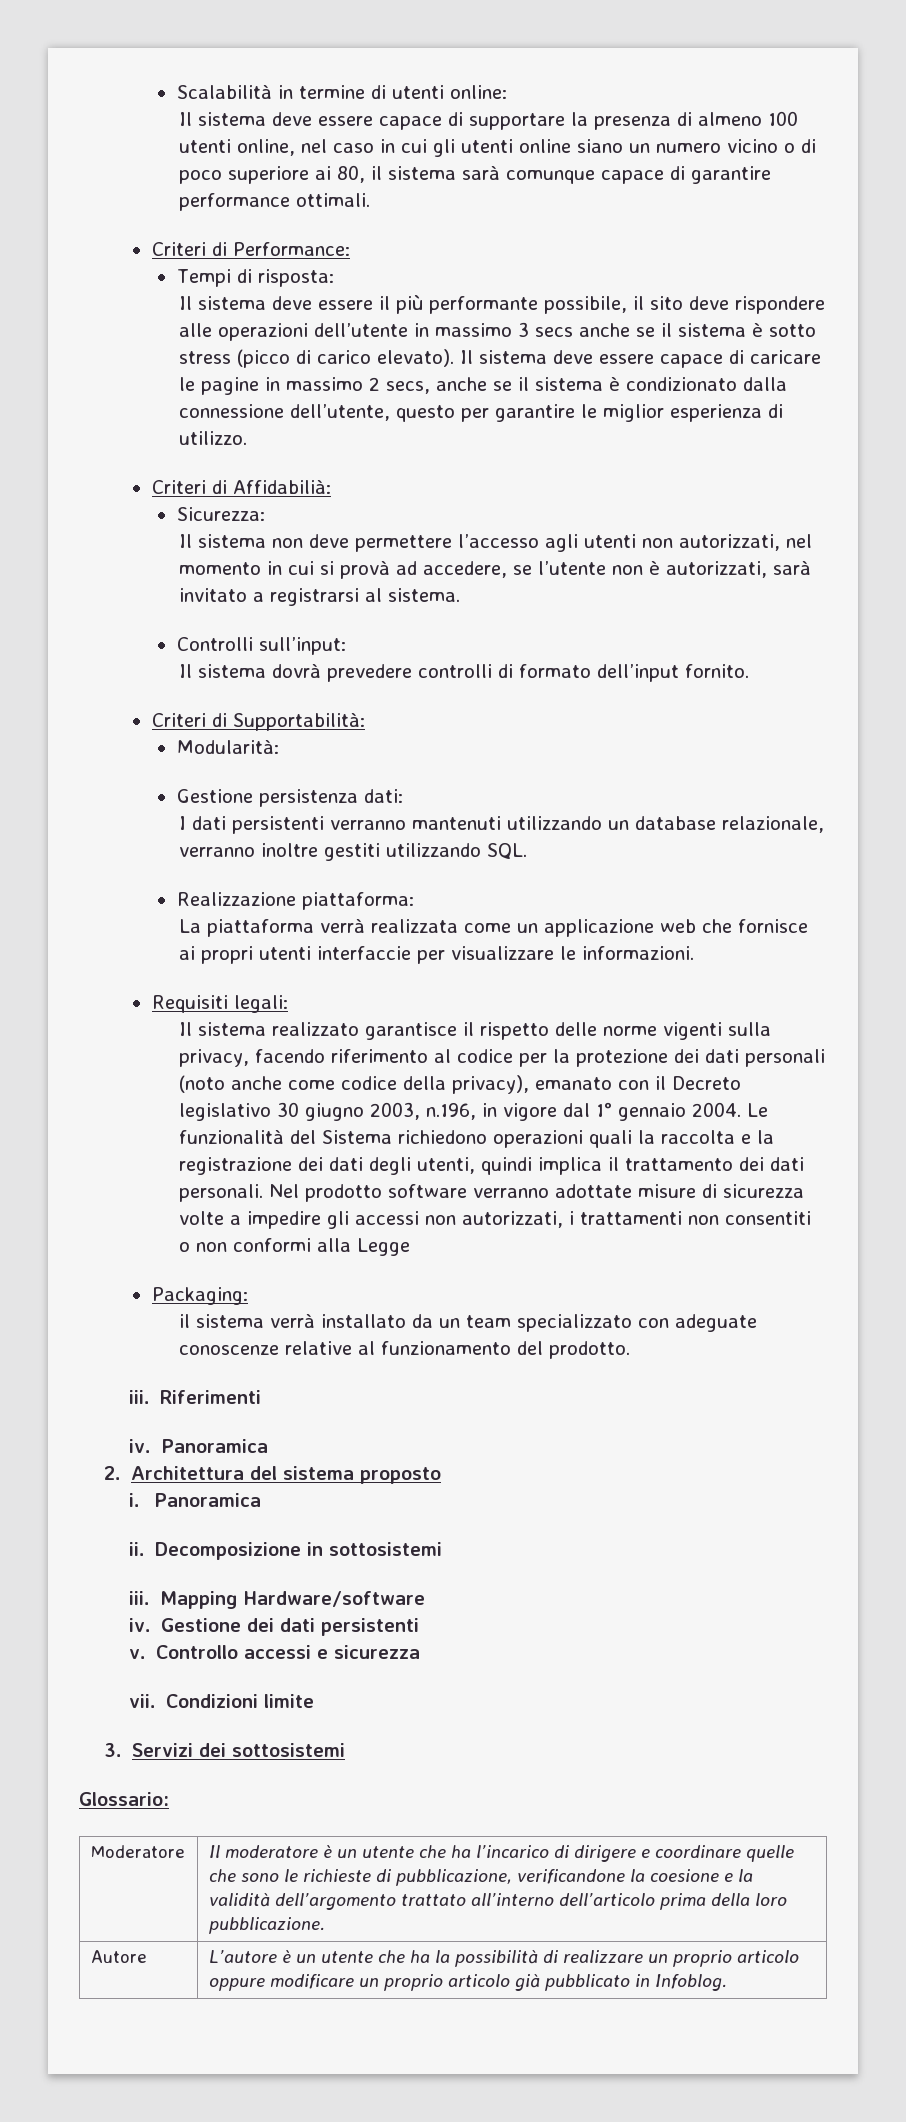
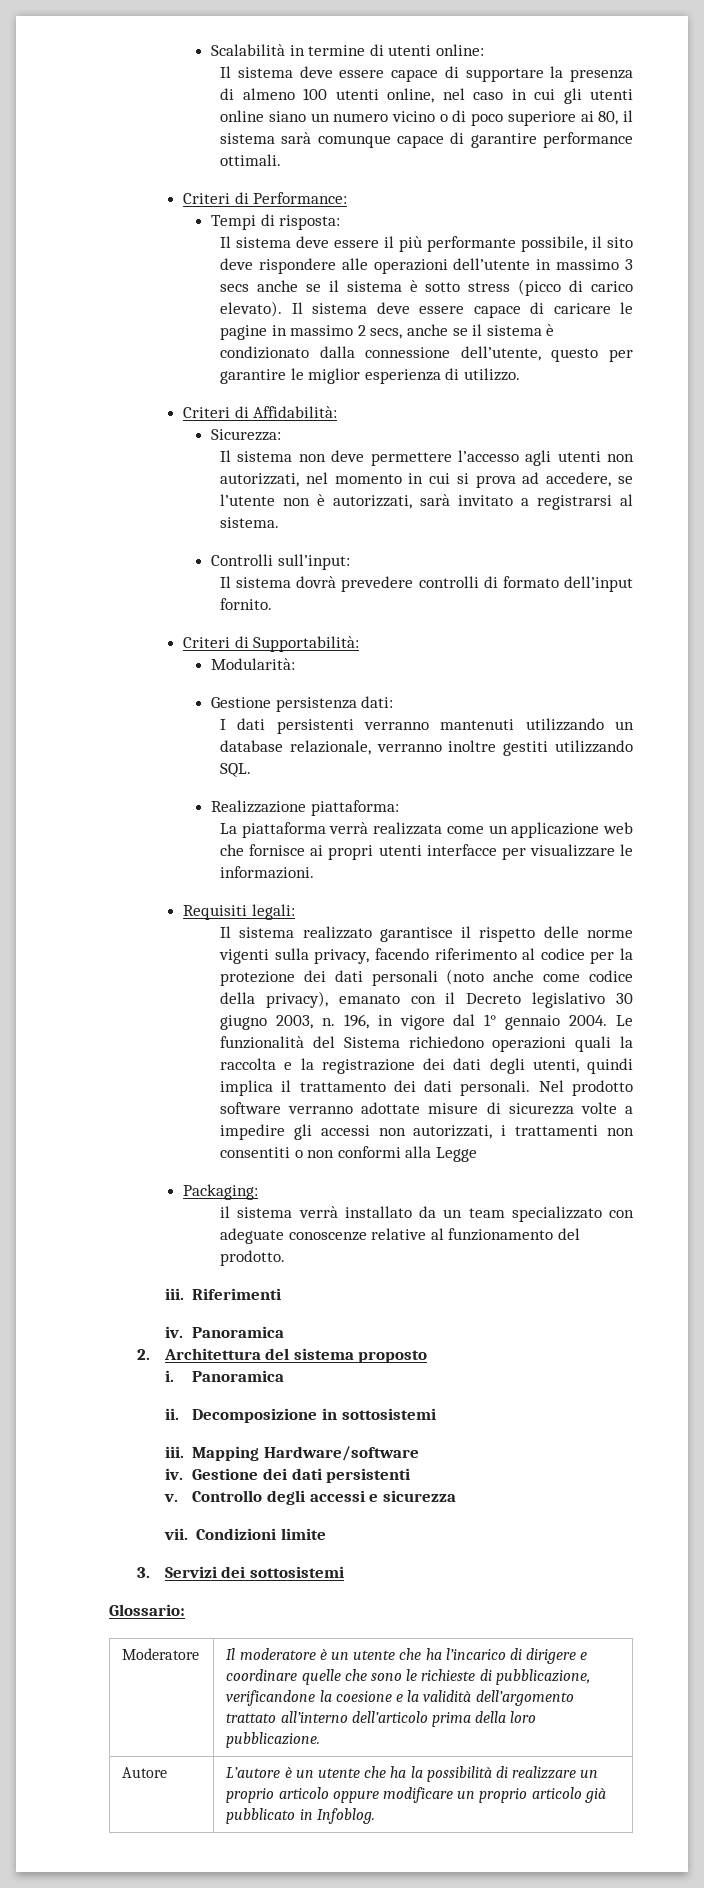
- Criteri di Affidabilià:
+ Criteri di Affidabilità:
- Il sistema non deve permettere l’accesso agli utenti non autorizzati, nel momento in cui si provà ad accedere, se l’utente non è autorizzati, sarà invitato a registrarsi al sistema.
+ Il sistema non deve permettere l’accesso agli utenti non autorizzati, nel momento in cui si prova ad accedere, se l’utente non è autorizzati, sarà invitato a registrarsi al sistema.
- La piattaforma verrà realizzata come un applicazione web che fornisce ai propri utenti interfaccie per visualizzare le informazioni.
+ La piattaforma verrà realizzata come un applicazione web che fornisce ai propri utenti interfacce per visualizzare le informazioni.
- Il sistema realizzato garantisce il rispetto delle norme vigenti sulla privacy, facendo riferimento al codice per la protezione dei dati personali (noto anche come codice della privacy), emanato con il Decreto legislativo 30 giugno 2003, n.196, in vigore dal 1° gennaio 2004.
+ Il sistema realizzato garantisce il rispetto delle norme vigenti sulla privacy, facendo riferimento al codice per la protezione dei dati personali (noto anche come codice della privacy), emanato con il Decreto legislativo 30 giugno 2003, n. 196, in vigore dal 1° gennaio 2004.
- Controllo accessi e sicurezza
+ Controllo degli accessi e sicurezza

